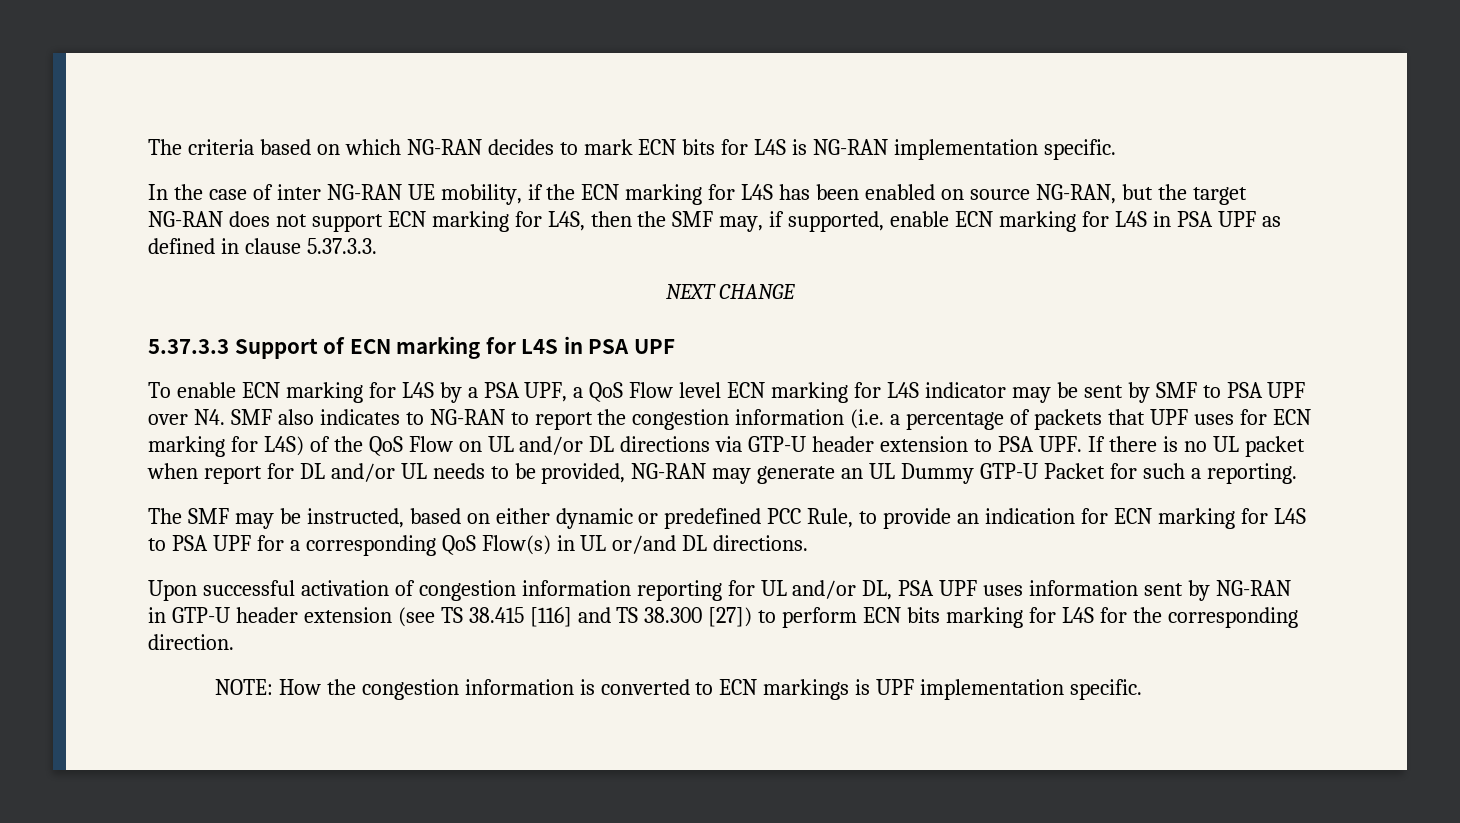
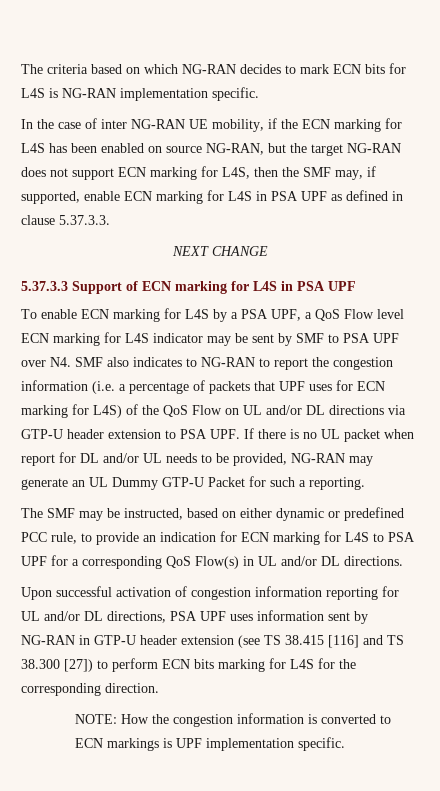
- The SMF may be instructed, based on either dynamic or predefined PCC Rule, to provide an indication for ECN marking for L4S to PSA UPF for a corresponding QoS Flow(s) in UL or/and DL directions.
+ The SMF may be instructed, based on either dynamic or predefined PCC rule, to provide an indication for ECN marking for L4S to PSA UPF for a corresponding QoS Flow(s) in UL and/or DL directions.
- Upon successful activation of congestion information reporting for UL and/or DL, PSA UPF uses information sent by NG-RAN in GTP-U header extension (see TS 38.415 [116] and TS 38.300 [27]) to perform ECN bits marking for L4S for the corresponding direction.
+ Upon successful activation of congestion information reporting for UL and/or DL directions, PSA UPF uses information sent by NG-RAN in GTP-U header extension (see TS 38.415 [116] and TS 38.300 [27]) to perform ECN bits marking for L4S for the corresponding direction.

